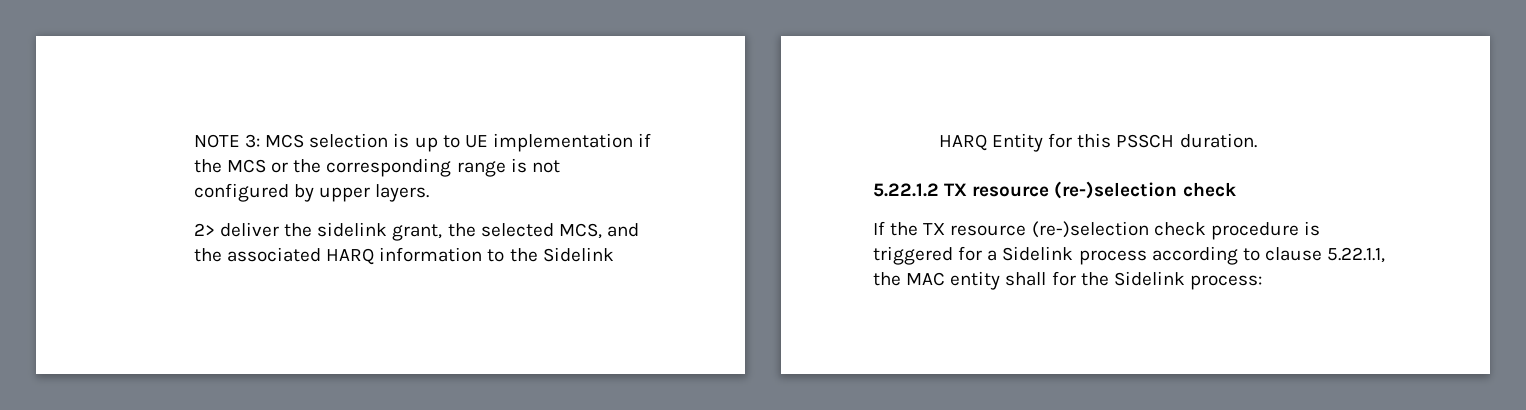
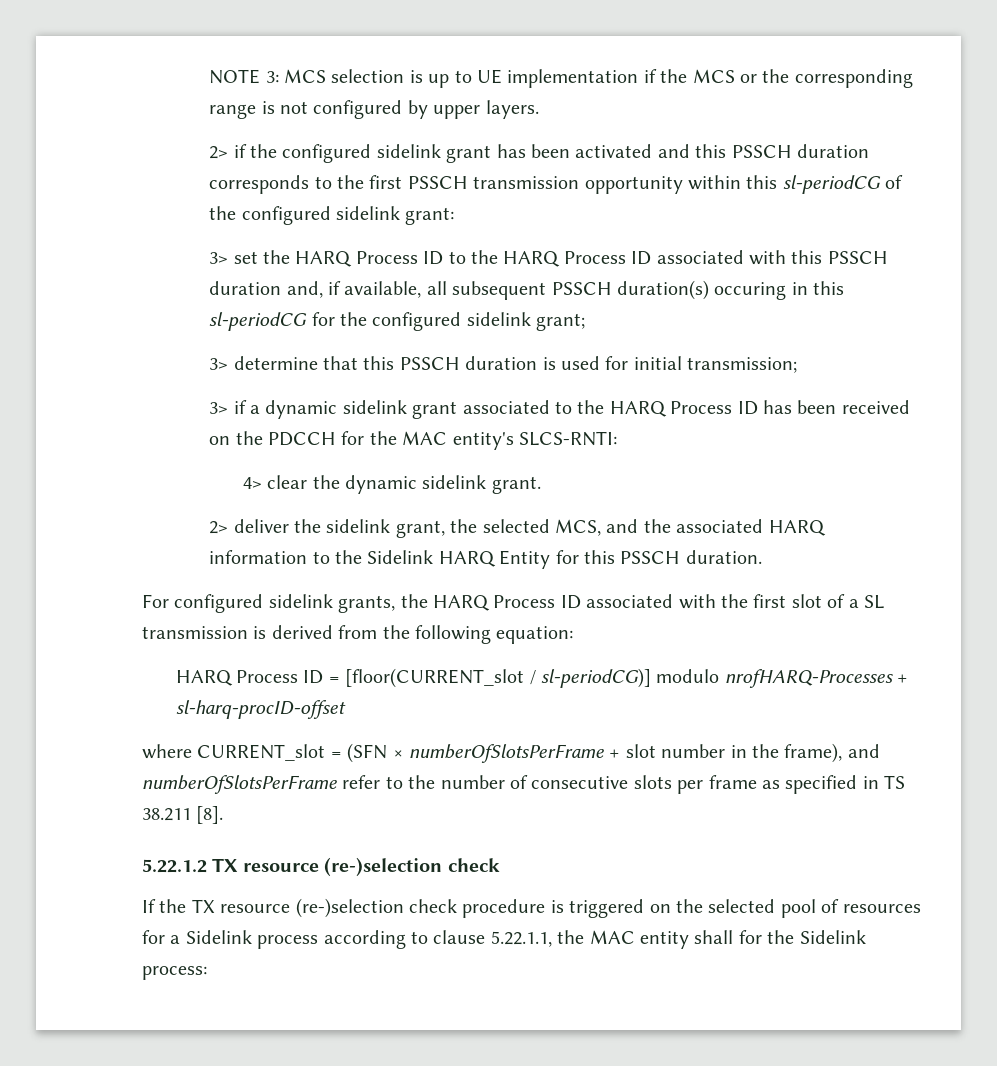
+ 2> if the configured sidelink grant has been activated and this PSSCH duration corresponds to the first PSSCH transmission opportunity within this sl-periodCG of the configured sidelink grant:
+ 3> set the HARQ Process ID to the HARQ Process ID associated with this PSSCH duration and, if available, all subsequent PSSCH duration(s) occuring in this sl-periodCG for the configured sidelink grant;
+ 3> determine that this PSSCH duration is used for initial transmission;
+ 3> if a dynamic sidelink grant associated to the HARQ Process ID has been received on the PDCCH for the MAC entity's SLCS-RNTI:
+ 4> clear the dynamic sidelink grant.
+ For configured sidelink grants, the HARQ Process ID associated with the first slot of a SL transmission is derived from the following equation:
+ HARQ Process ID = [floor(CURRENT_slot / sl-periodCG)] modulo nrofHARQ-Processes + sl-harq-procID-offset
+ where CURRENT_slot = (SFN × numberOfSlotsPerFrame + slot number in the frame), and numberOfSlotsPerFrame refer to the number of consecutive slots per frame as specified in TS 38.211 [8].
- If the TX resource (re-)selection check procedure is triggered for a Sidelink process according to clause 5.22.1.1, the MAC entity shall for the Sidelink process:
+ If the TX resource (re-)selection check procedure is triggered on the selected pool of resources for a Sidelink process according to clause 5.22.1.1, the MAC entity shall for the Sidelink process:

